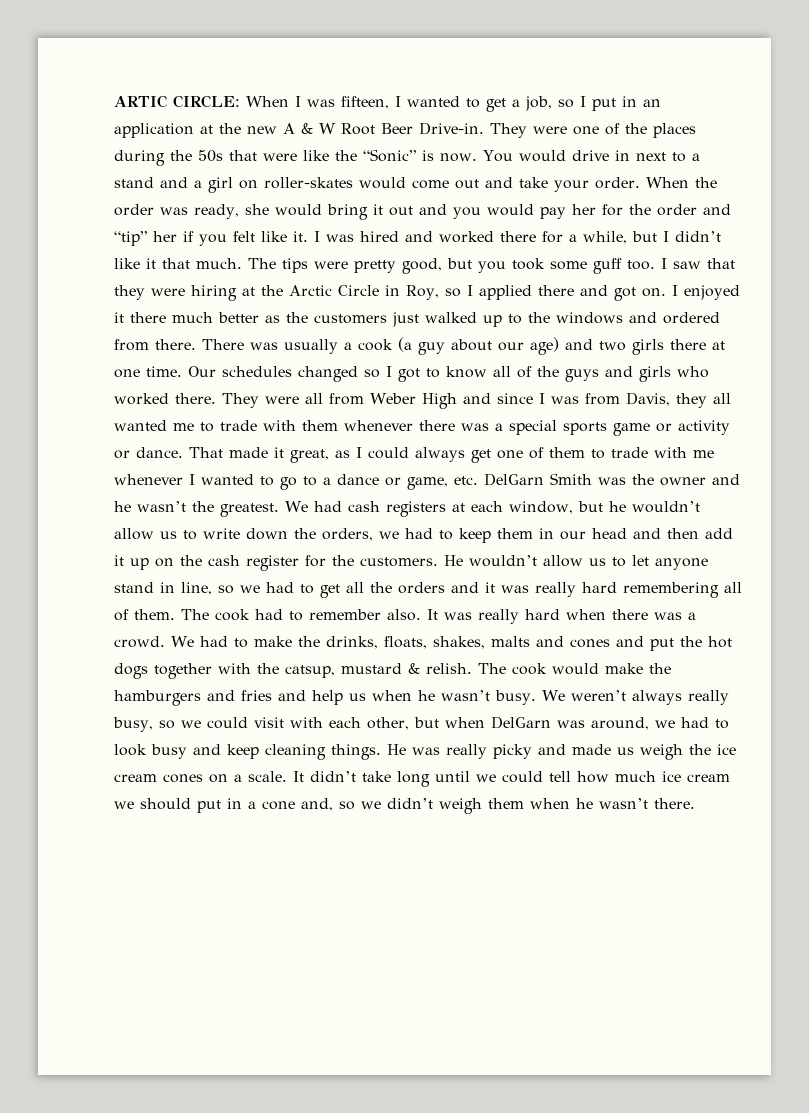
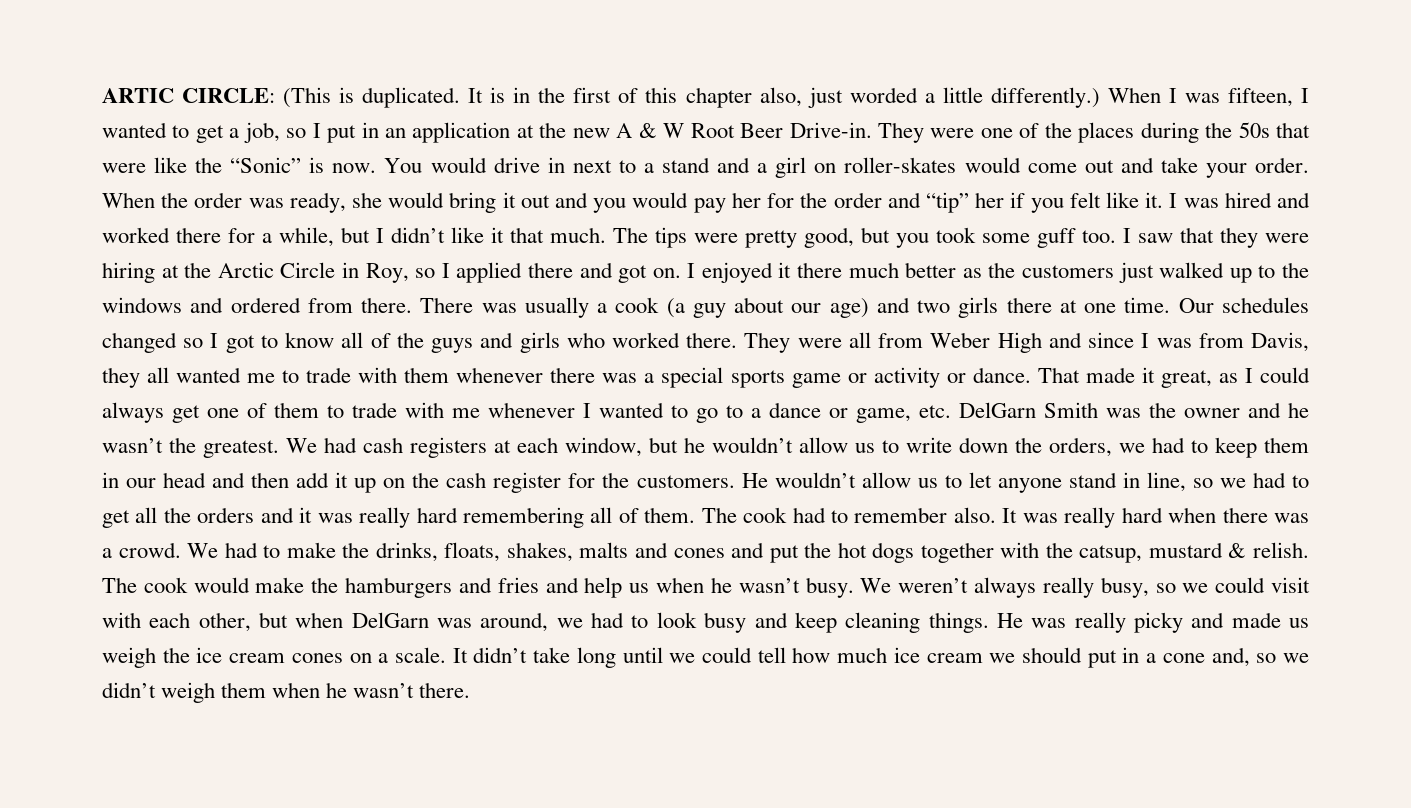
- ARTIC CIRCLE: When I was fifteen, I wanted to get a job, so I put in an application at the new A & W Root Beer Drive-in.
+ ARTIC CIRCLE: (This is duplicated. It is in the first of this chapter also, just worded a little differently.) When I was fifteen, I wanted to get a job, so I put in an application at the new A & W Root Beer Drive-in.

